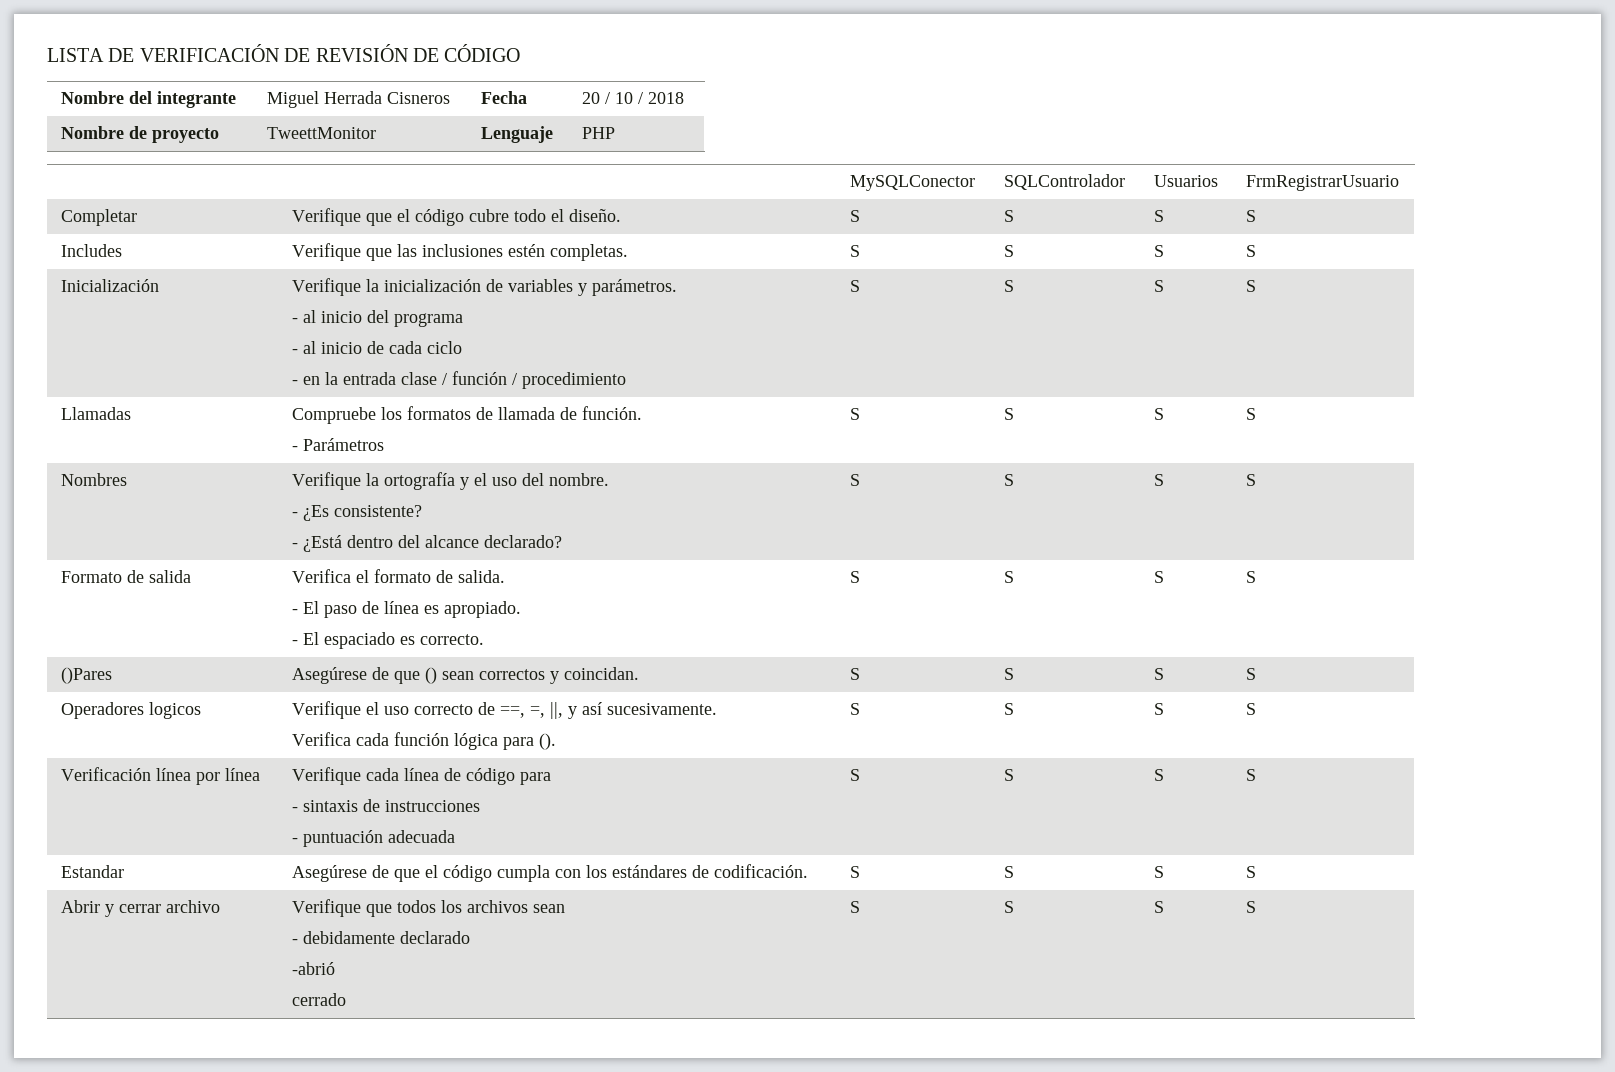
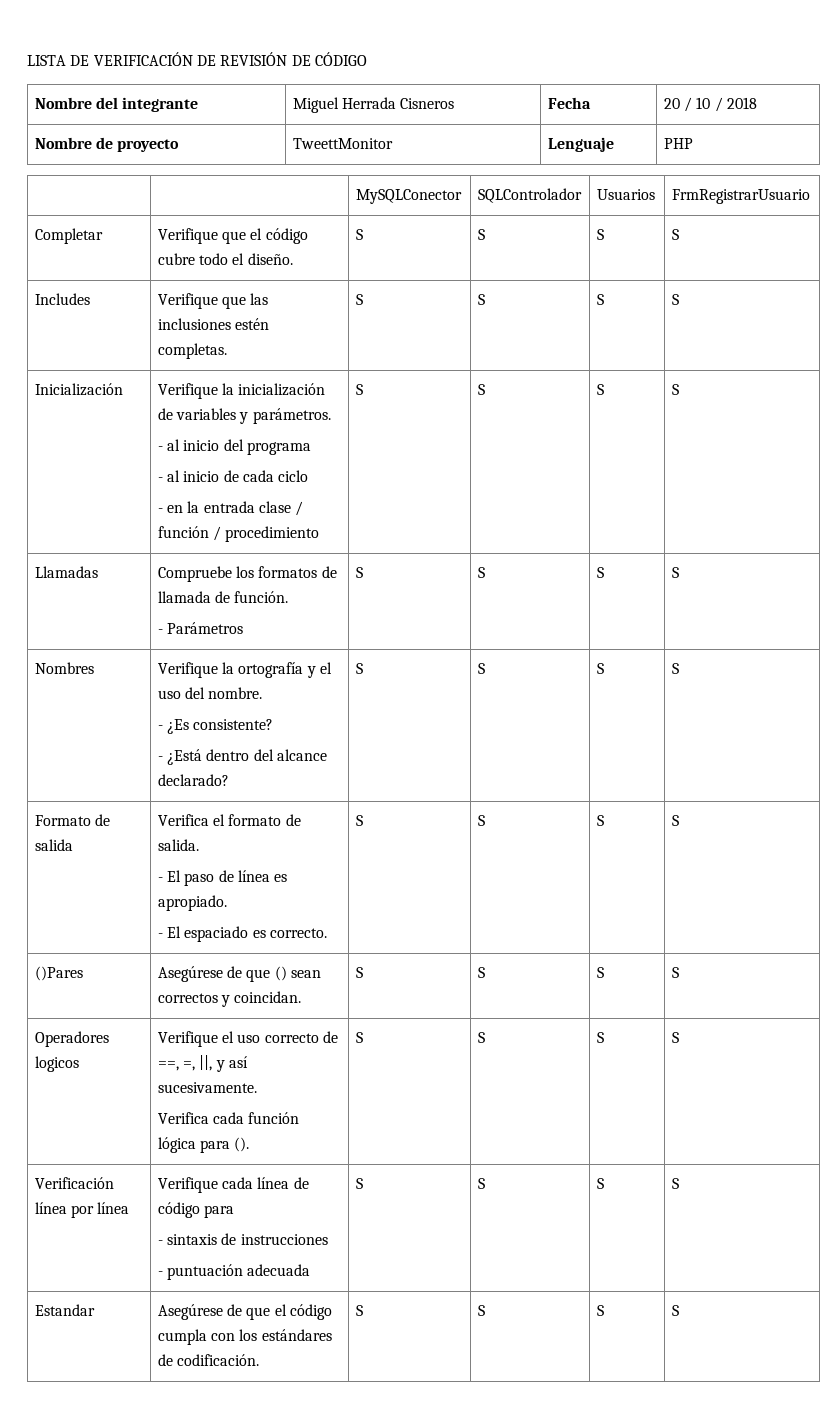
- Abrir y cerrar archivo | Verifique que todos los archivos sean
- - debidamente declarado
- -abrió
- cerrado | S | S | S | S

